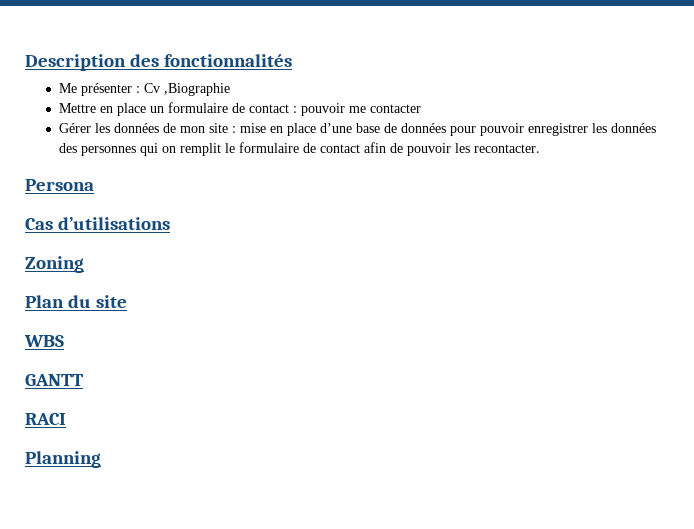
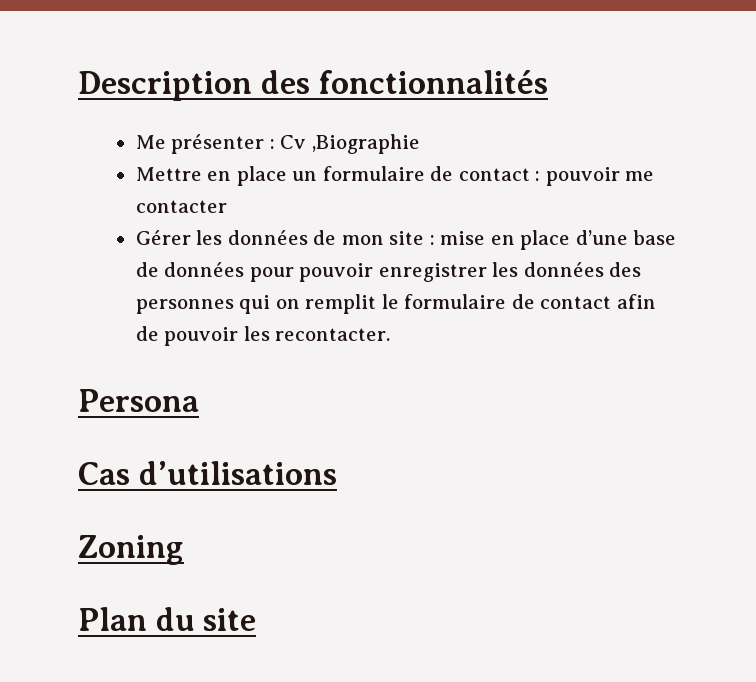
- WBS
- GANTT
- RACI
- Planning

